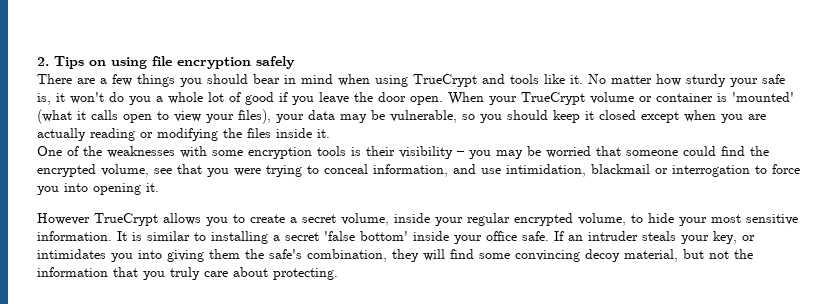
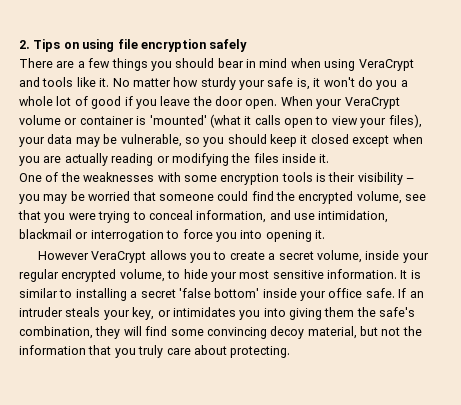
- There are a few things you should bear in mind when using TrueCrypt and tools like it.
+ There are a few things you should bear in mind when using VeraCrypt and tools like it.
- When your TrueCrypt volume or container is 'mounted' (what it calls open to view your files), your data may be vulnerable, so you should keep it closed except when you are actually reading or modifying the files inside it.
+ When your VeraCrypt volume or container is 'mounted' (what it calls open to view your files), your data may be vulnerable, so you should keep it closed except when you are actually reading or modifying the files inside it.
- However TrueCrypt allows you to create a secret volume, inside your regular encrypted volume, to hide your most sensitive information.
+ However VeraCrypt allows you to create a secret volume, inside your regular encrypted volume, to hide your most sensitive information.

